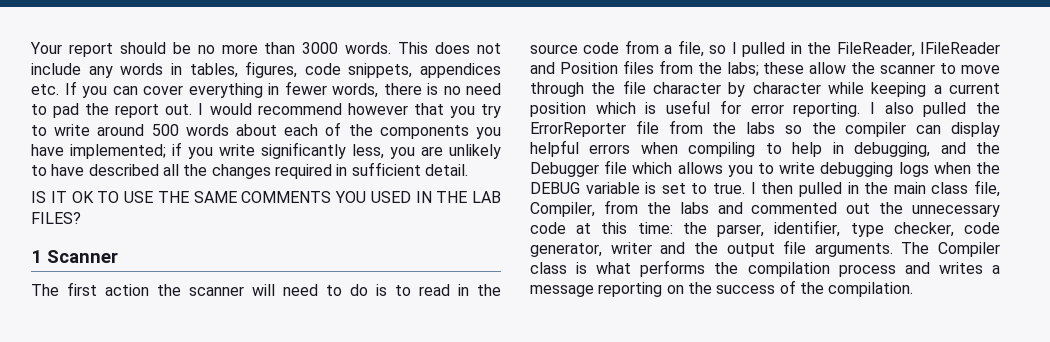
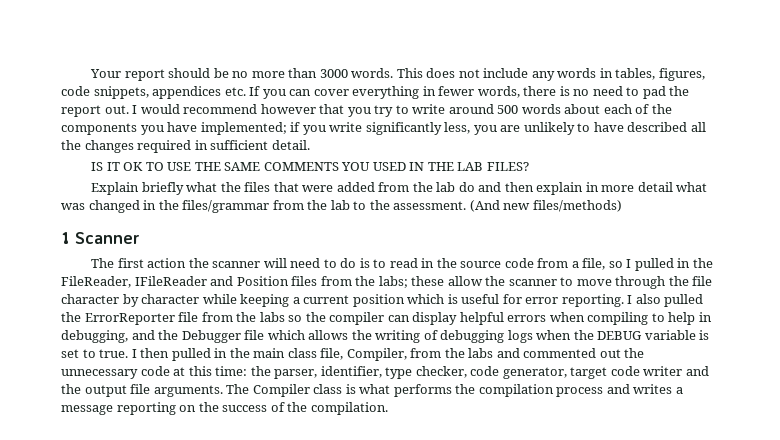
+ Explain briefly what the files that were added from the lab do and then explain in more detail what was changed in the files/grammar from the lab to the assessment. (And new files/methods)
- I also pulled the ErrorReporter file from the labs so the compiler can display helpful errors when compiling to help in debugging, and the Debugger file which allows you to write debugging logs when the DEBUG variable is set to true.
+ I also pulled the ErrorReporter file from the labs so the compiler can display helpful errors when compiling to help in debugging, and the Debugger file which allows the writing of debugging logs when the DEBUG variable is set to true.
- I then pulled in the main class file, Compiler, from the labs and commented out the unnecessary code at this time: the parser, identifier, type checker, code generator, writer and the output file arguments.
+ I then pulled in the main class file, Compiler, from the labs and commented out the unnecessary code at this time: the parser, identifier, type checker, code generator, target code writer and the output file arguments.

